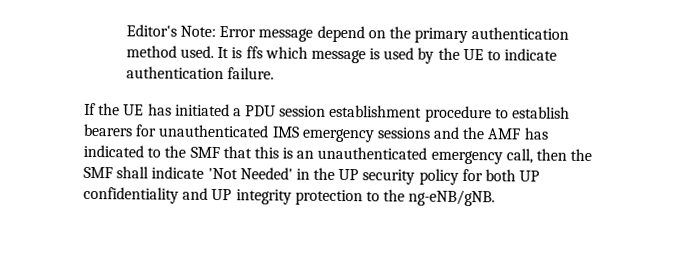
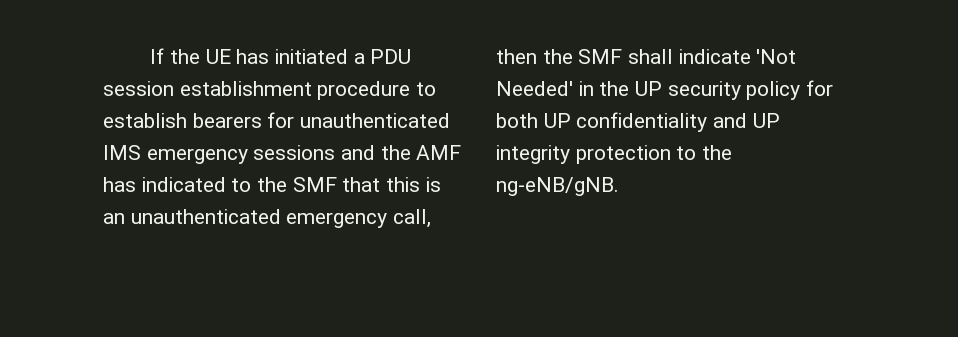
- Editor's Note: Error message depend on the primary authentication method used. It is ffs which message is used by the UE to indicate authentication failure.

